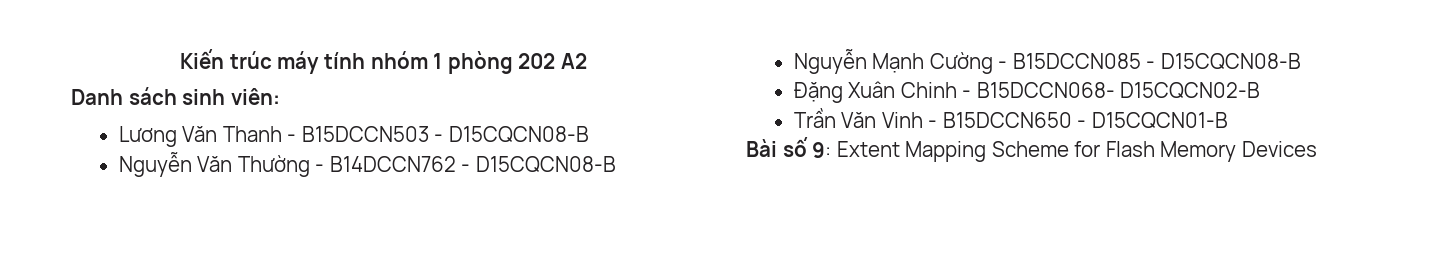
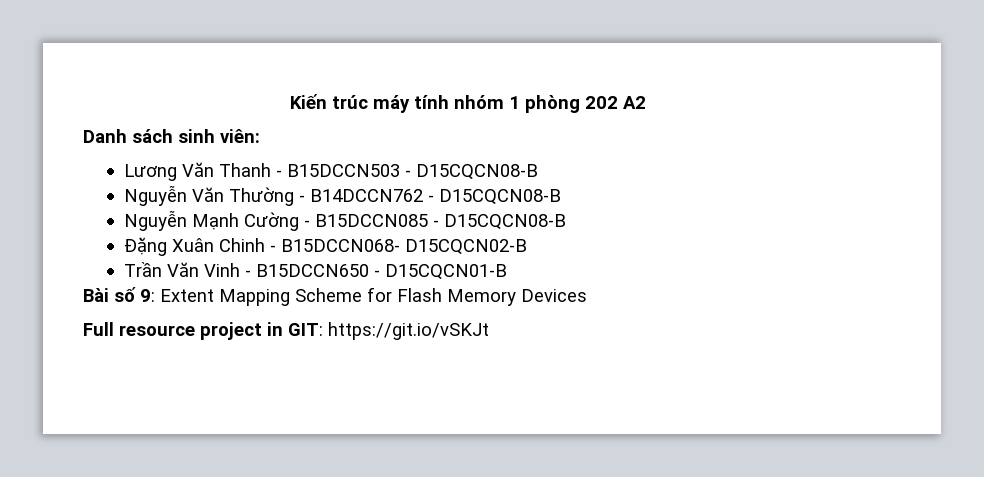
+ Full resource project in GIT: https://git.io/vSKJt

